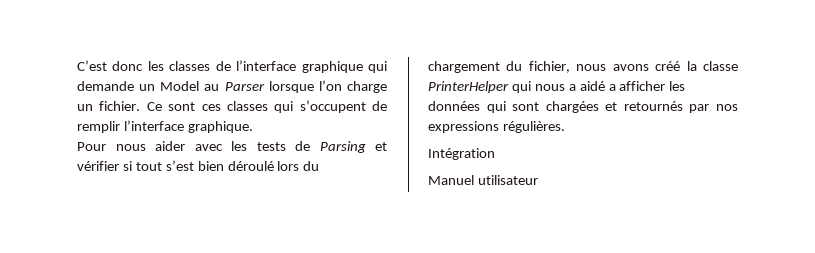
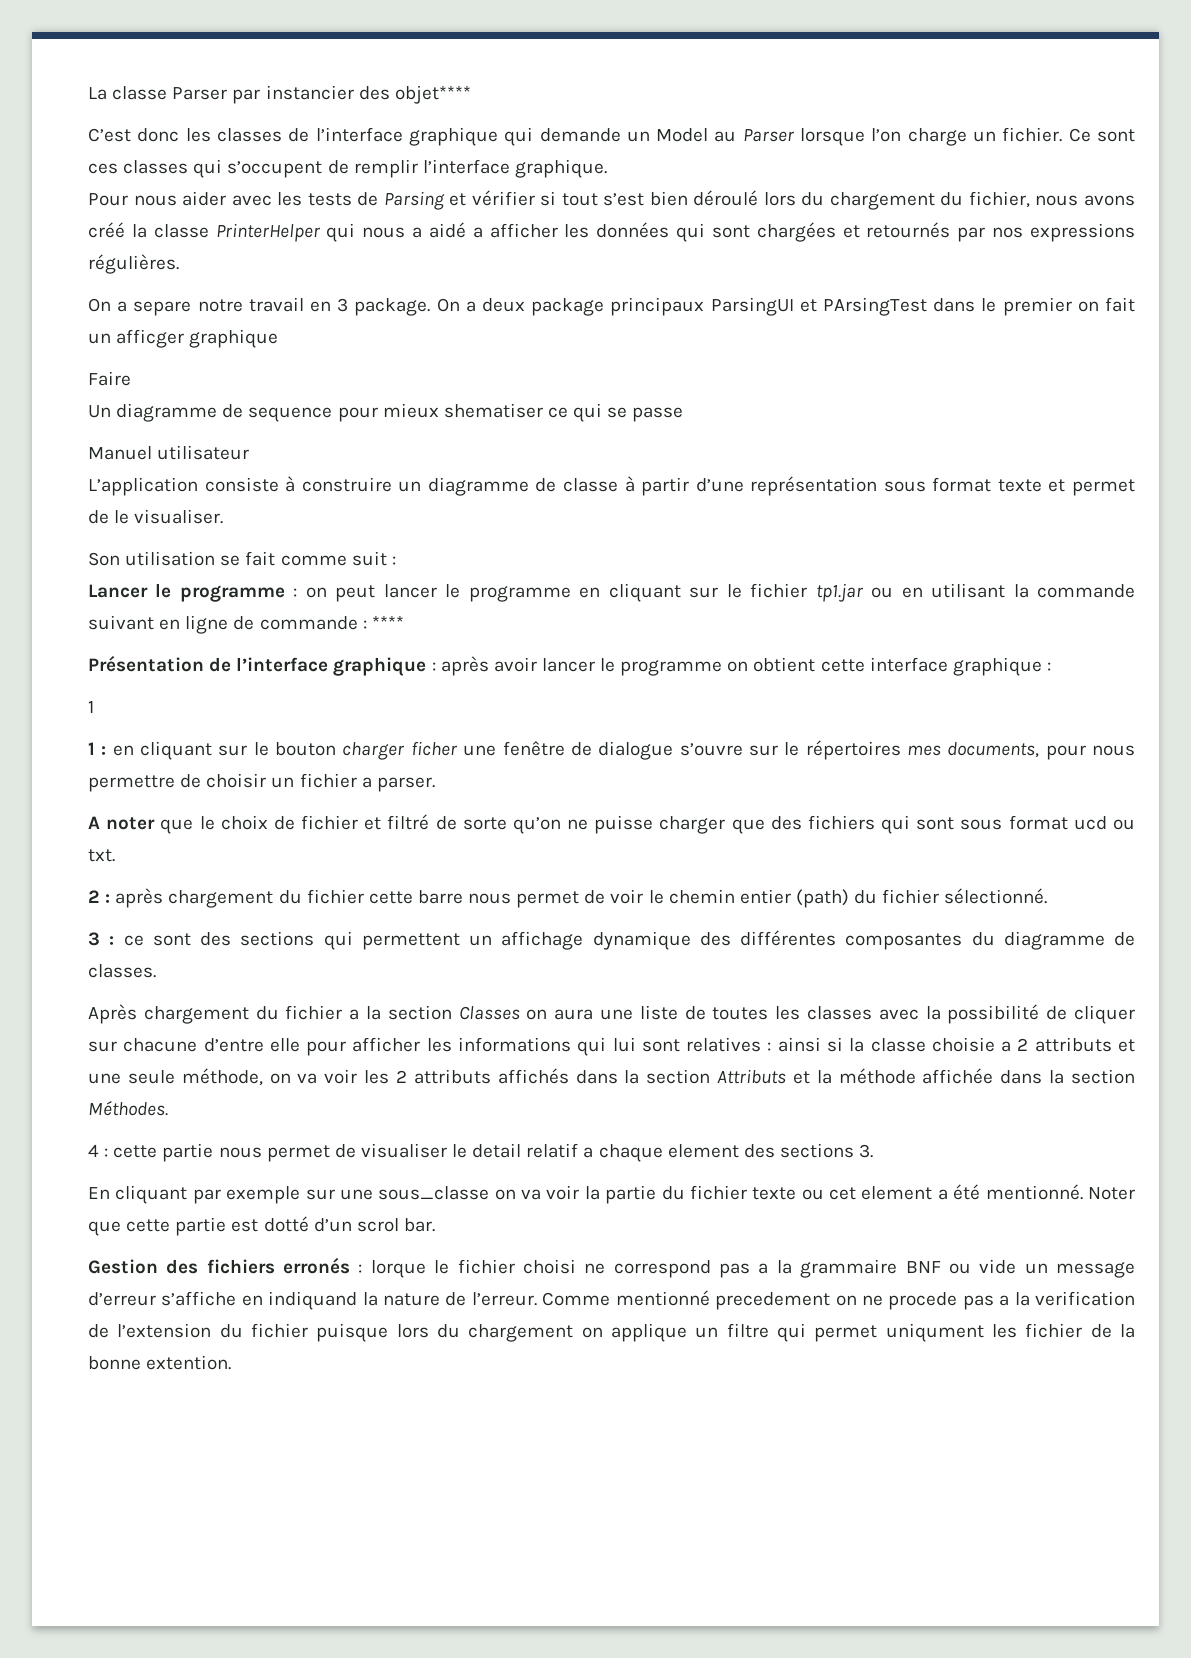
+ La classe Parser par instancier des objet****
- Intégration
+ On a separe notre travail en 3 package. On a deux package principaux ParsingUI et PArsingTest dans le premier on fait un afficger graphique
+ Faire
+ Un diagramme de sequence pour mieux shematiser ce qui se passe
  Manuel utilisateur
+ L’application consiste à construire un diagramme de classe à partir d’une représentation sous format texte et permet de le visualiser.
+ Son utilisation se fait comme suit :
+ Lancer le programme : on peut lancer le programme en cliquant sur le fichier tp1.jar ou en utilisant la commande suivant en ligne de commande : ****
+ Présentation de l’interface graphique : après avoir lancer le programme on obtient cette interface graphique :
+ 1
+ 1 : en cliquant sur le bouton charger ficher une fenêtre de dialogue s’ouvre sur le répertoires mes documents, pour nous permettre de choisir un fichier a parser.
+ A noter que le choix de fichier et filtré de sorte qu’on ne puisse charger que des fichiers qui sont sous format ucd ou txt.
+ 2 : après chargement du fichier cette barre nous permet de voir le chemin entier (path) du fichier sélectionné.
+ 3 : ce sont des sections qui permettent un affichage dynamique des différentes composantes du diagramme de classes.
+ Après chargement du fichier a la section Classes on aura une liste de toutes les classes avec la possibilité de cliquer sur chacune d’entre elle pour afficher les informations qui lui sont relatives : ainsi si la classe choisie a 2 attributs et une seule méthode, on va voir les 2 attributs affichés dans la section Attributs et la méthode affichée dans la section Méthodes.
+ 4 : cette partie nous permet de visualiser le detail relatif a chaque element des sections 3.
+ En cliquant par exemple sur une sous_classe on va voir la partie du fichier texte ou cet element a été mentionné. Noter que cette partie est dotté d’un scrol bar.
+ Gestion des fichiers erronés : lorque le fichier choisi ne correspond pas a la grammaire BNF ou vide un message d’erreur s’affiche en indiquand la nature de l’erreur. Comme mentionné precedement on ne procede pas a la verification de l’extension du fichier puisque lors du chargement on applique un filtre qui permet uniqument les fichier de la bonne extention.

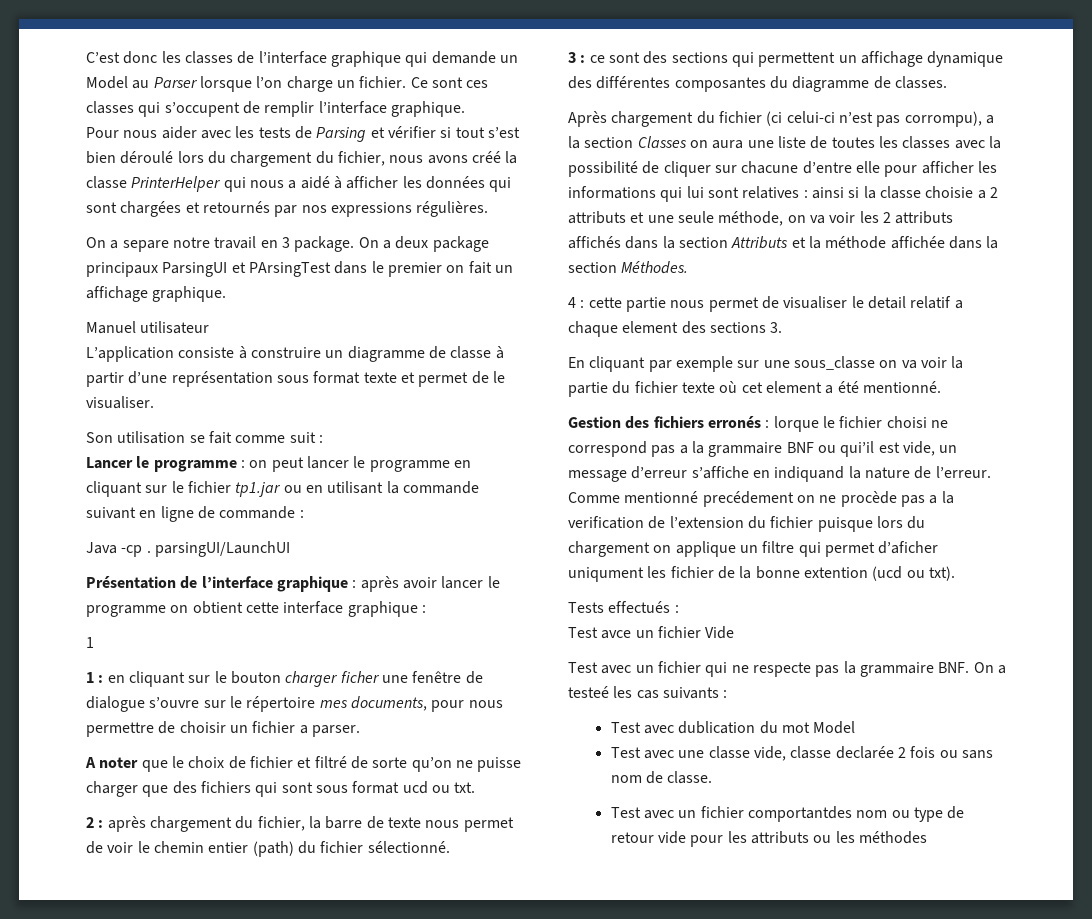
- La classe Parser par instancier des objet****
- Pour nous aider avec les tests de Parsing et vérifier si tout s’est bien déroulé lors du chargement du fichier, nous avons créé la classe PrinterHelper qui nous a aidé a afficher les données qui sont chargées et retournés par nos expressions régulières.
+ Pour nous aider avec les tests de Parsing et vérifier si tout s’est bien déroulé lors du chargement du fichier, nous avons créé la classe PrinterHelper qui nous a aidé à afficher les données qui sont chargées et retournés par nos expressions régulières.
- On a deux package principaux ParsingUI et PArsingTest dans le premier on fait un afficger graphique
- Faire
- Un diagramme de sequence pour mieux shematiser ce qui se passe
+ On a deux package principaux ParsingUI et PArsingTest dans le premier on fait un affichage graphique.
- Lancer le programme : on peut lancer le programme en cliquant sur le fichier tp1.jar ou en utilisant la commande suivant en ligne de commande : ****
+ Lancer le programme : on peut lancer le programme en cliquant sur le fichier tp1.jar ou en utilisant la commande suivant en ligne de commande :
+ Java -cp . parsingUI/LaunchUI
- 1 : en cliquant sur le bouton charger ficher une fenêtre de dialogue s’ouvre sur le répertoires mes documents, pour nous permettre de choisir un fichier a parser.
+ 1 : en cliquant sur le bouton charger ficher une fenêtre de dialogue s’ouvre sur le répertoire mes documents, pour nous permettre de choisir un fichier a parser.
- 2 : après chargement du fichier cette barre nous permet de voir le chemin entier (path) du fichier sélectionné.
+ 2 : après chargement du fichier, la barre de texte nous permet de voir le chemin entier (path) du fichier sélectionné.
- Après chargement du fichier a la section Classes on aura une liste de toutes les classes avec la possibilité de cliquer sur chacune d’entre elle pour afficher les informations qui lui sont relatives :
+ Après chargement du fichier (ci celui-ci n’est pas corrompu), a la section Classes on aura une liste de toutes les classes avec la possibilité de cliquer sur chacune d’entre elle pour afficher les informations qui lui sont relatives :
- En cliquant par exemple sur une sous_classe on va voir la partie du fichier texte ou cet element a été mentionné. Noter que cette partie est dotté d’un scrol bar.
+ En cliquant par exemple sur une sous_classe on va voir la partie du fichier texte où cet element a été mentionné.
- Gestion des fichiers erronés : lorque le fichier choisi ne correspond pas a la grammaire BNF ou vide un message d’erreur s’affiche en indiquand la nature de l’erreur.
+ Gestion des fichiers erronés : lorque le fichier choisi ne correspond pas a la grammaire BNF ou qui’il est vide, un message d’erreur s’affiche en indiquand la nature de l’erreur.
- Comme mentionné precedement on ne procede pas a la verification de l’extension du fichier puisque lors du chargement on applique un filtre qui permet uniqument les fichier de la bonne extention.
+ Comme mentionné precédement on ne procède pas a la verification de l’extension du fichier puisque lors du chargement on applique un filtre qui permet d’aficher uniqument les fichier de la bonne extention (ucd ou txt).
+ Tests effectués :
+ Test avce un fichier Vide
+ Test avec un fichier qui ne respecte pas la grammaire BNF. On a testeé les cas suivants :
+ Test avec dublication du mot Model
+ Test avec une classe vide, classe declarée 2 fois ou sans nom de classe.
+ Test avec un fichier comportantdes nom ou type de retour vide pour les attributs ou les méthodes

